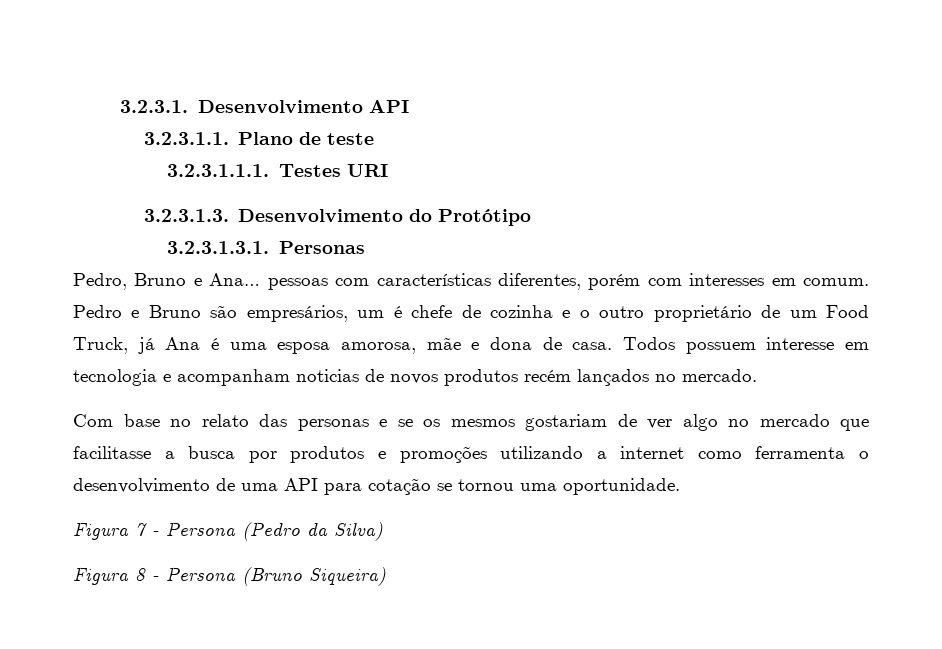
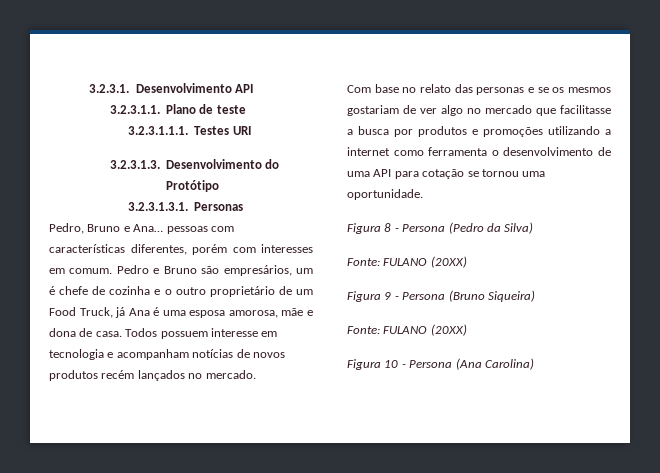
- Todos possuem interesse em tecnologia e acompanham noticias de novos produtos recém lançados no mercado.
+ Todos possuem interesse em tecnologia e acompanham notícias de novos produtos recém lançados no mercado.
- Figura 7 - Persona (Pedro da Silva)
- Figura 8 - Persona (Bruno Siqueira)
+ Figura 8 - Persona (Pedro da Silva)
+ Fonte: FULANO (20XX)
+ Figura 9 - Persona (Bruno Siqueira)
+ Fonte: FULANO (20XX)
+ Figura 10 - Persona (Ana Carolina)

